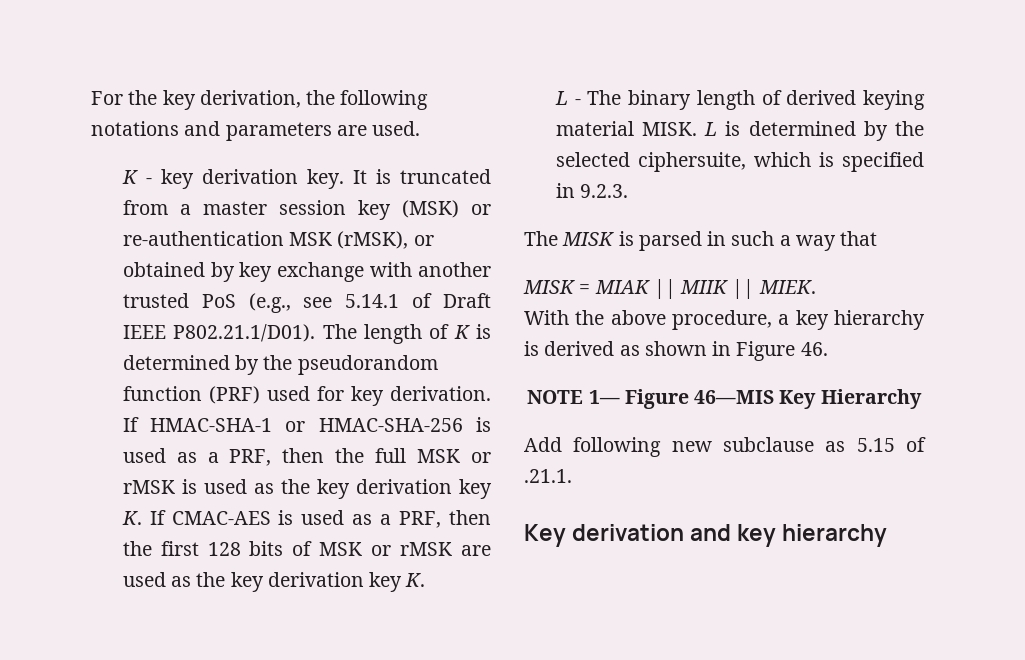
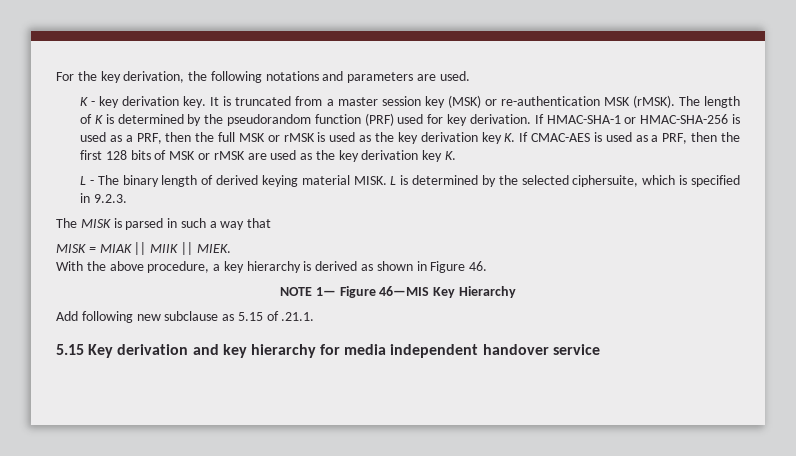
- It is truncated from a master session key (MSK) or re-authentication MSK (rMSK), or obtained by key exchange with another trusted PoS (e.g., see 5.14.1 of Draft IEEE P802.21.1/D01). The length of K is determined by the pseudorandom function (PRF) used for key derivation.
+ It is truncated from a master session key (MSK) or re-authentication MSK (rMSK). The length of K is determined by the pseudorandom function (PRF) used for key derivation.
- Key derivation and key hierarchy
+ 5.15 Key derivation and key hierarchy for media independent handover service

